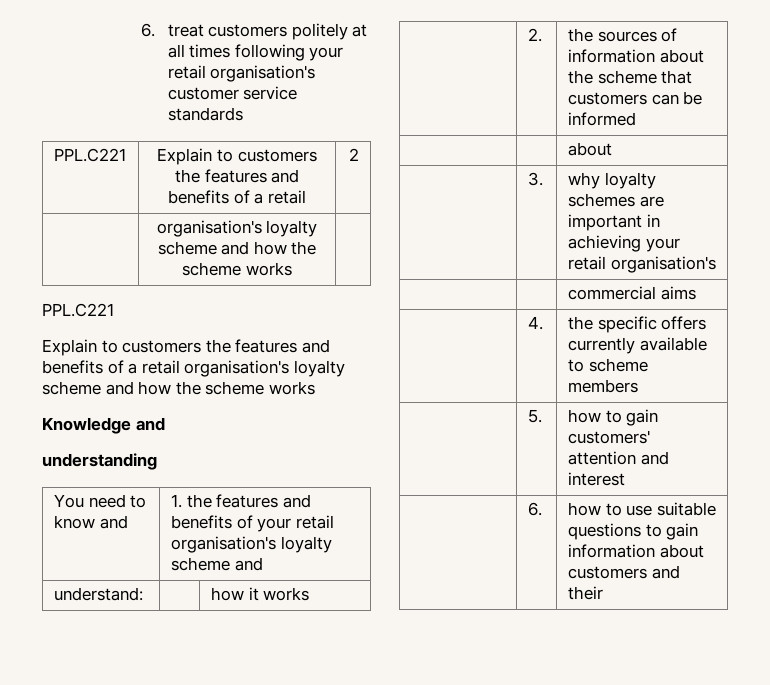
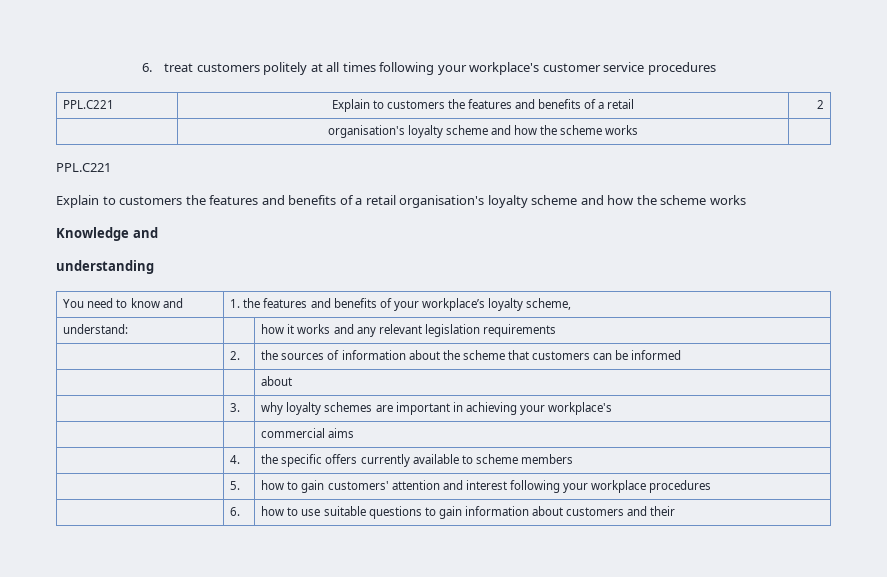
- 6. treat customers politely at all times following your retail organisation's customer service standards
+ 6. treat customers politely at all times following your workplace's customer service procedures
- You need to know and | 1. the features and benefits of your retail organisation's loyalty scheme and
+ You need to know and | 1. the features and benefits of your workplace’s loyalty scheme,
- understand: | | how it works
+ understand: | | how it works and any relevant legislation requirements
- | 3. | why loyalty schemes are important in achieving your retail organisation's
+ | 3. | why loyalty schemes are important in achieving your workplace's
- | 5. | how to gain customers' attention and interest
+ | 5. | how to gain customers' attention and interest following your workplace procedures

